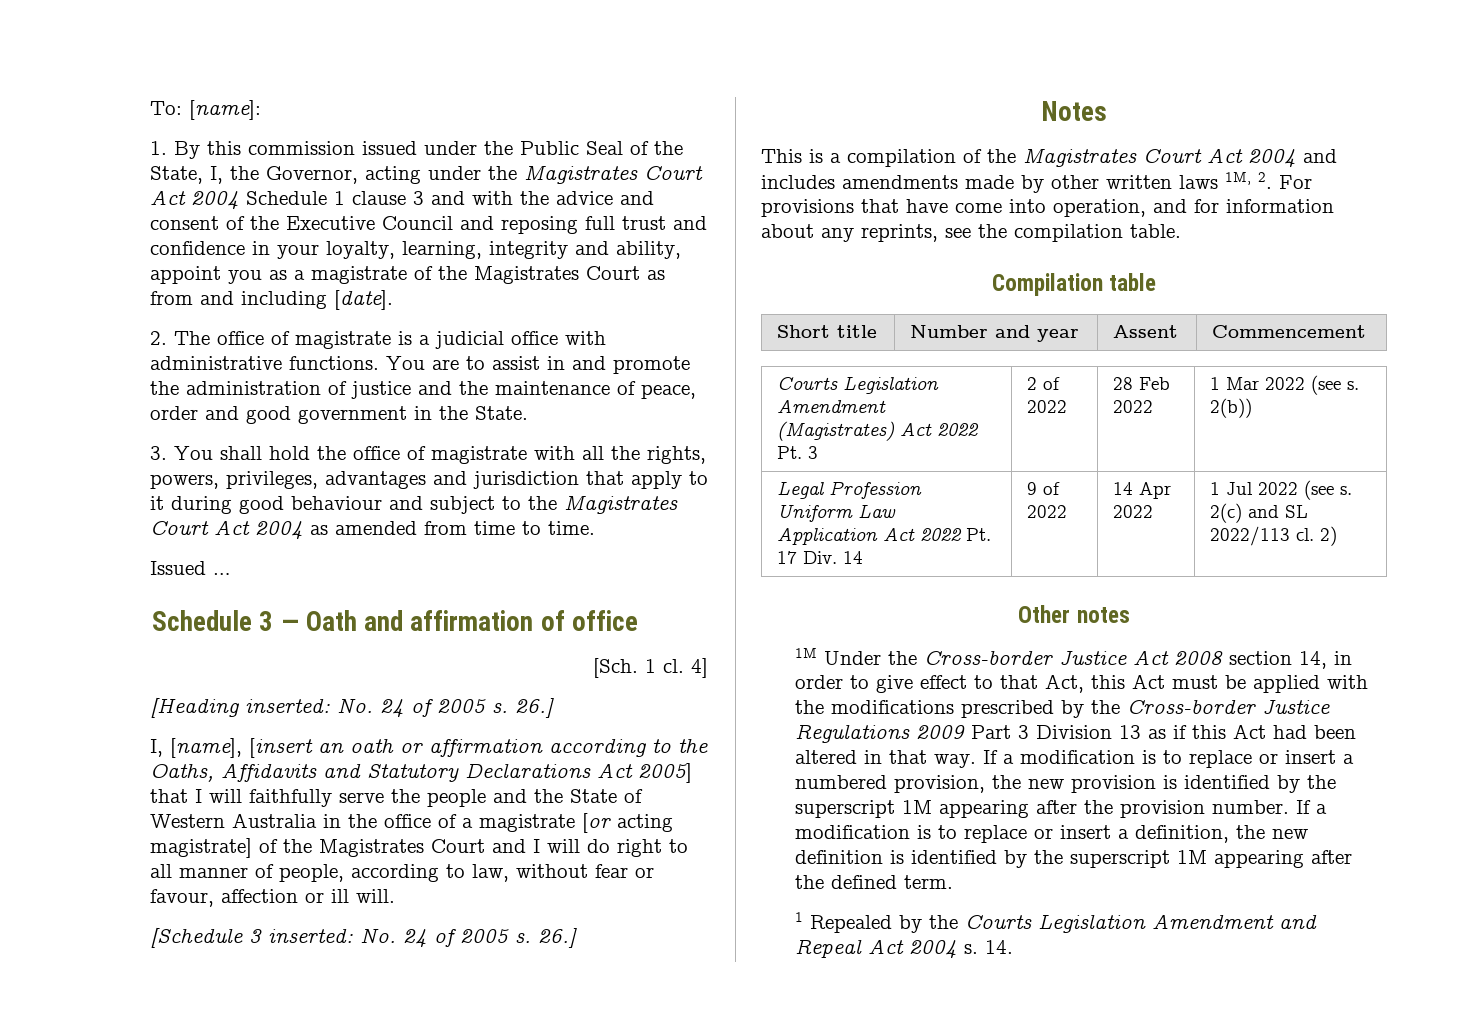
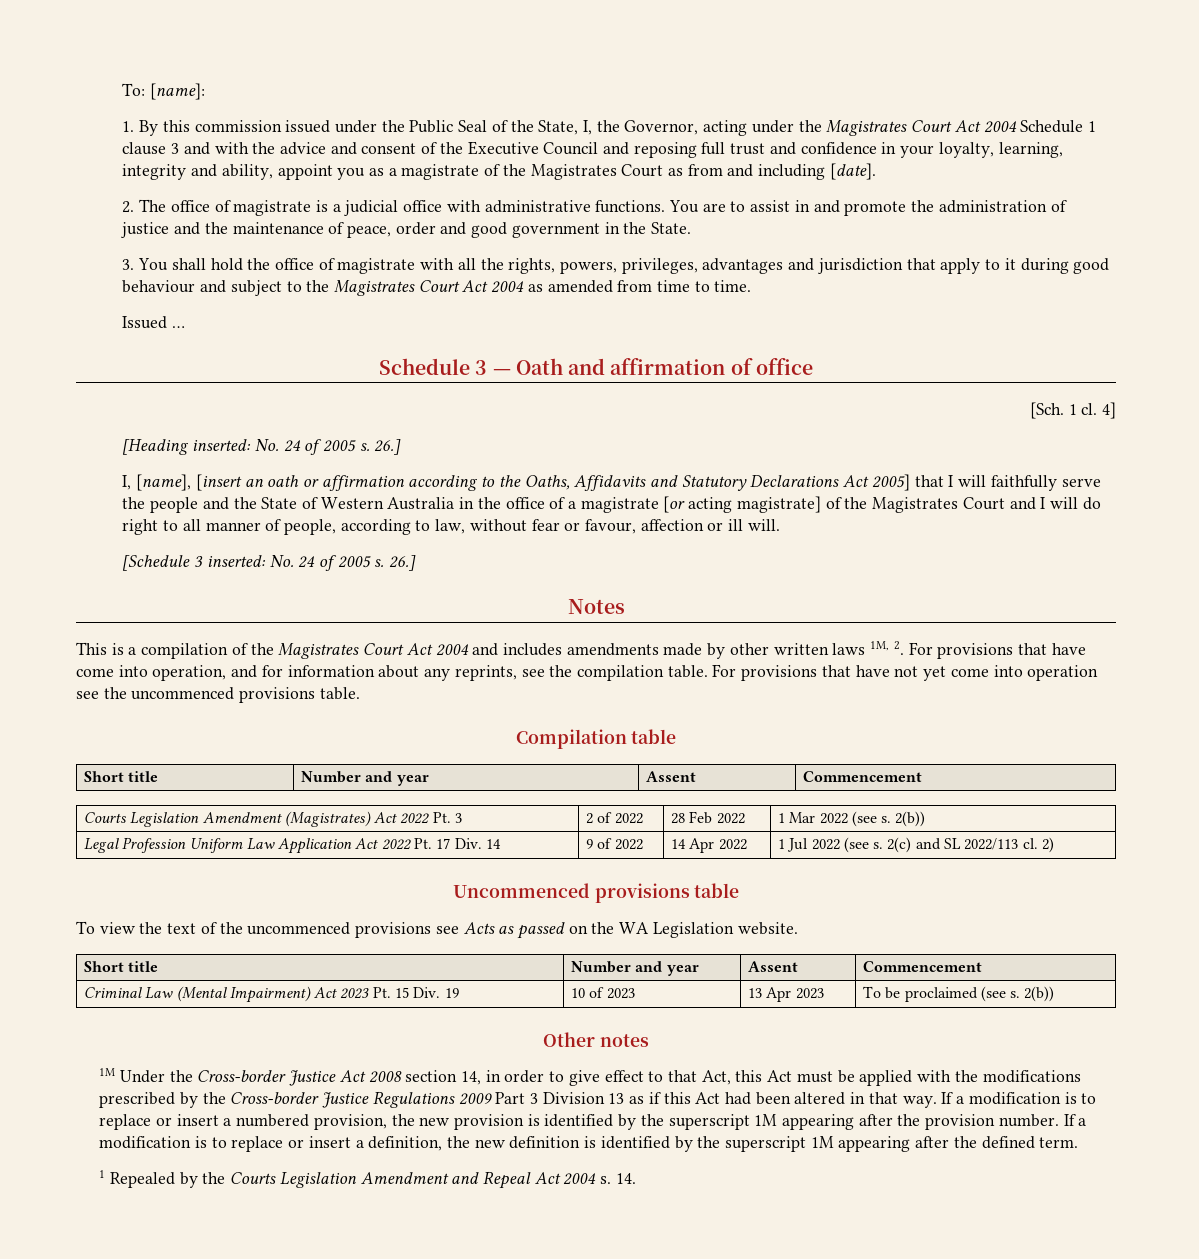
+ For provisions that have not yet come into operation see the uncommenced provisions table.
+ Uncommenced provisions table
+ To view the text of the uncommenced provisions see Acts as passed on the WA Legislation website.
+ Short title | Number and year | Assent | Commencement
+ Criminal Law (Mental Impairment) Act 2023 Pt. 15 Div. 19 | 10 of 2023 | 13 Apr 2023 | To be proclaimed (see s. 2(b))

